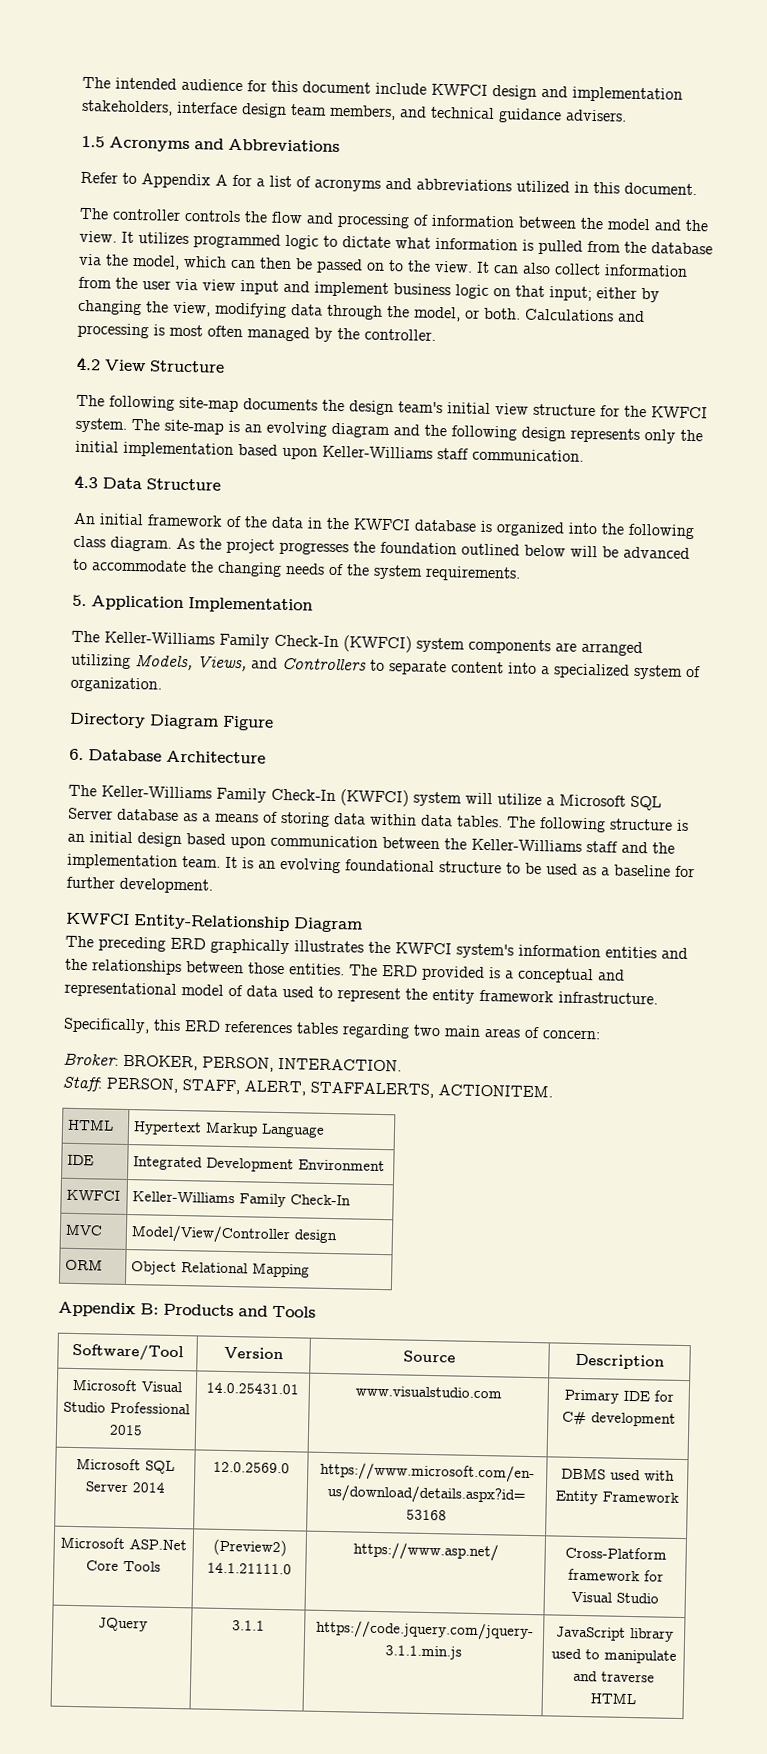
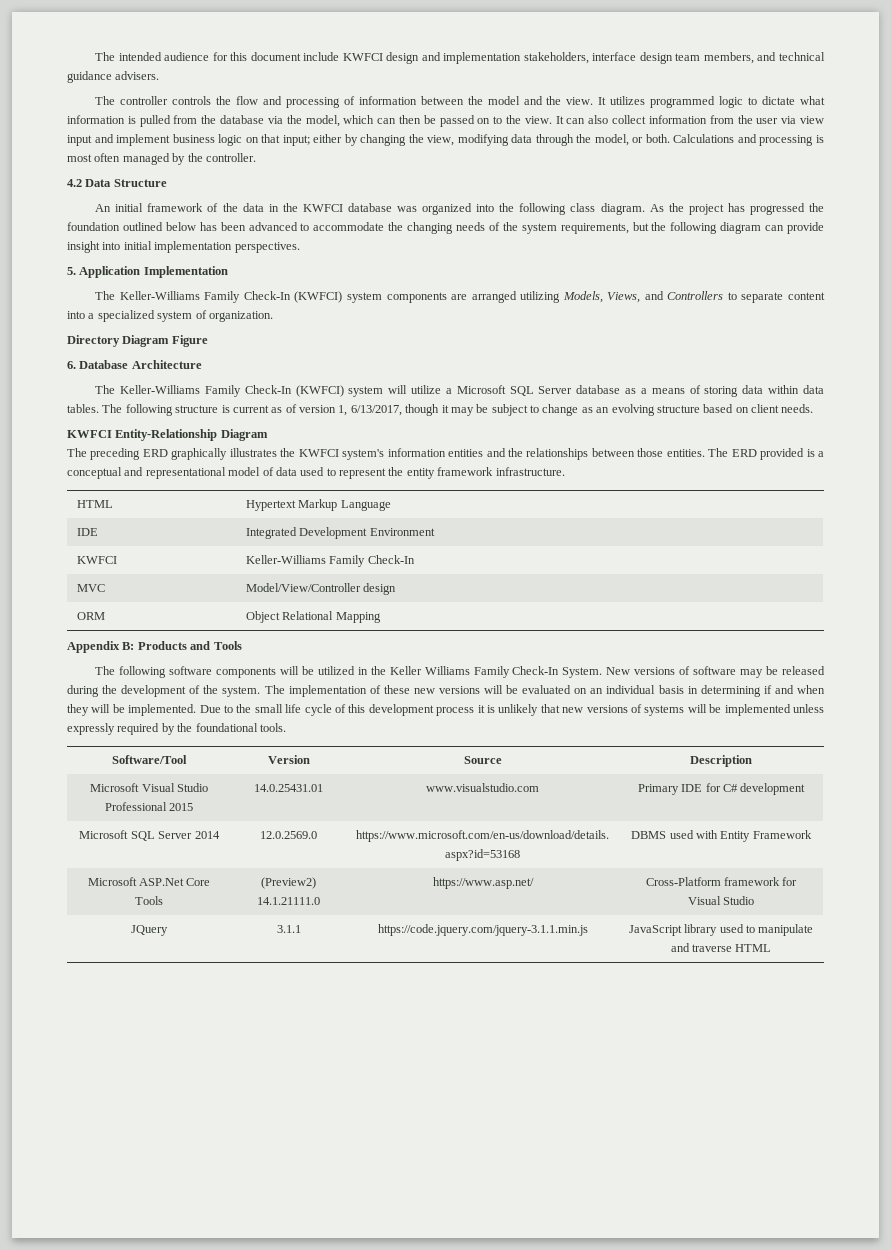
- 1.5 Acronyms and Abbreviations
- Refer to Appendix A for a list of acronyms and abbreviations utilized in this document.
- 4.2 View Structure
- The following site-map documents the design team's initial view structure for the KWFCI system. The site-map is an evolving diagram and the following design represents only the initial implementation based upon Keller-Williams staff communication.
- 4.3 Data Structure
+ 4.2 Data Structure
- An initial framework of the data in the KWFCI database is organized into the following class diagram.
+ An initial framework of the data in the KWFCI database was organized into the following class diagram.
- As the project progresses the foundation outlined below will be advanced to accommodate the changing needs of the system requirements.
+ As the project has progressed the foundation outlined below has been advanced to accommodate the changing needs of the system requirements, but the following diagram can provide insight into initial implementation perspectives.
- The following structure is an initial design based upon communication between the Keller-Williams staff and the implementation team. It is an evolving foundational structure to be used as a baseline for further development.
+ The following structure is current as of version 1, 6/13/2017, though it may be subject to change as an evolving structure based on client needs.
- Specifically, this ERD references tables regarding two main areas of concern:
- Broker: BROKER, PERSON, INTERACTION.
- Staff: PERSON, STAFF, ALERT, STAFFALERTS, ACTIONITEM.
+ The following software components will be utilized in the Keller Williams Family Check-In System. New versions of software may be released during the development of the system. The implementation of these new versions will be evaluated on an individual basis in determining if and when they will be implemented. Due to the small life cycle of this development process it is unlikely that new versions of systems will be implemented unless expressly required by the foundational tools.

